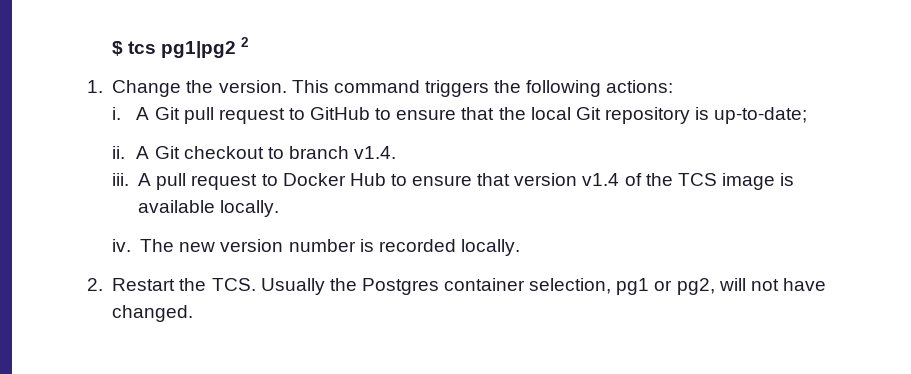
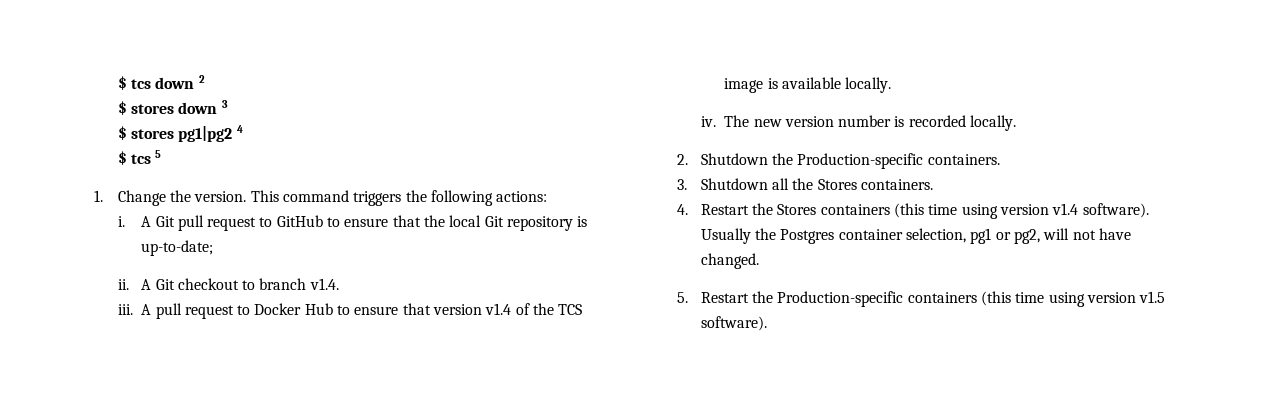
- $ tcs pg1|pg2 2
+ $ tcs down 2
+ $ stores down 3
+ $ stores pg1|pg2 4
+ $ tcs 5
- 2. Restart the TCS. Usually the Postgres container selection, pg1 or pg2, will not have changed.
+ 2. Shutdown the Production-specific containers.
+ 3. Shutdown all the Stores containers.
+ 4. Restart the Stores containers (this time using version v1.4 software). Usually the Postgres container selection, pg1 or pg2, will not have changed.
+ 5. Restart the Production-specific containers (this time using version v1.5 software).

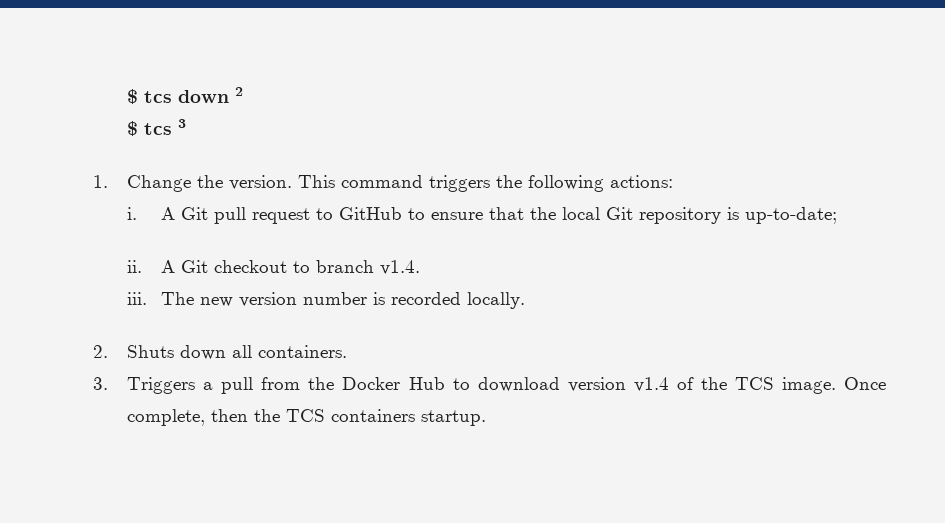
- $ stores down 3
+ $ tcs 3
- $ stores pg1|pg2 4
- $ tcs 5
- A pull request to Docker Hub to ensure that version v1.4 of the TCS image is available locally.
- iv.
- 2. Shutdown the Production-specific containers.
+ 2. Shuts down all containers.
- 3. Shutdown all the Stores containers.
- 4. Restart the Stores containers (this time using version v1.4 software). Usually the Postgres container selection, pg1 or pg2, will not have changed.
- 5. Restart the Production-specific containers (this time using version v1.5 software).
+ 3. Triggers a pull from the Docker Hub to download version v1.4 of the TCS image. Once complete, then the TCS containers startup.

